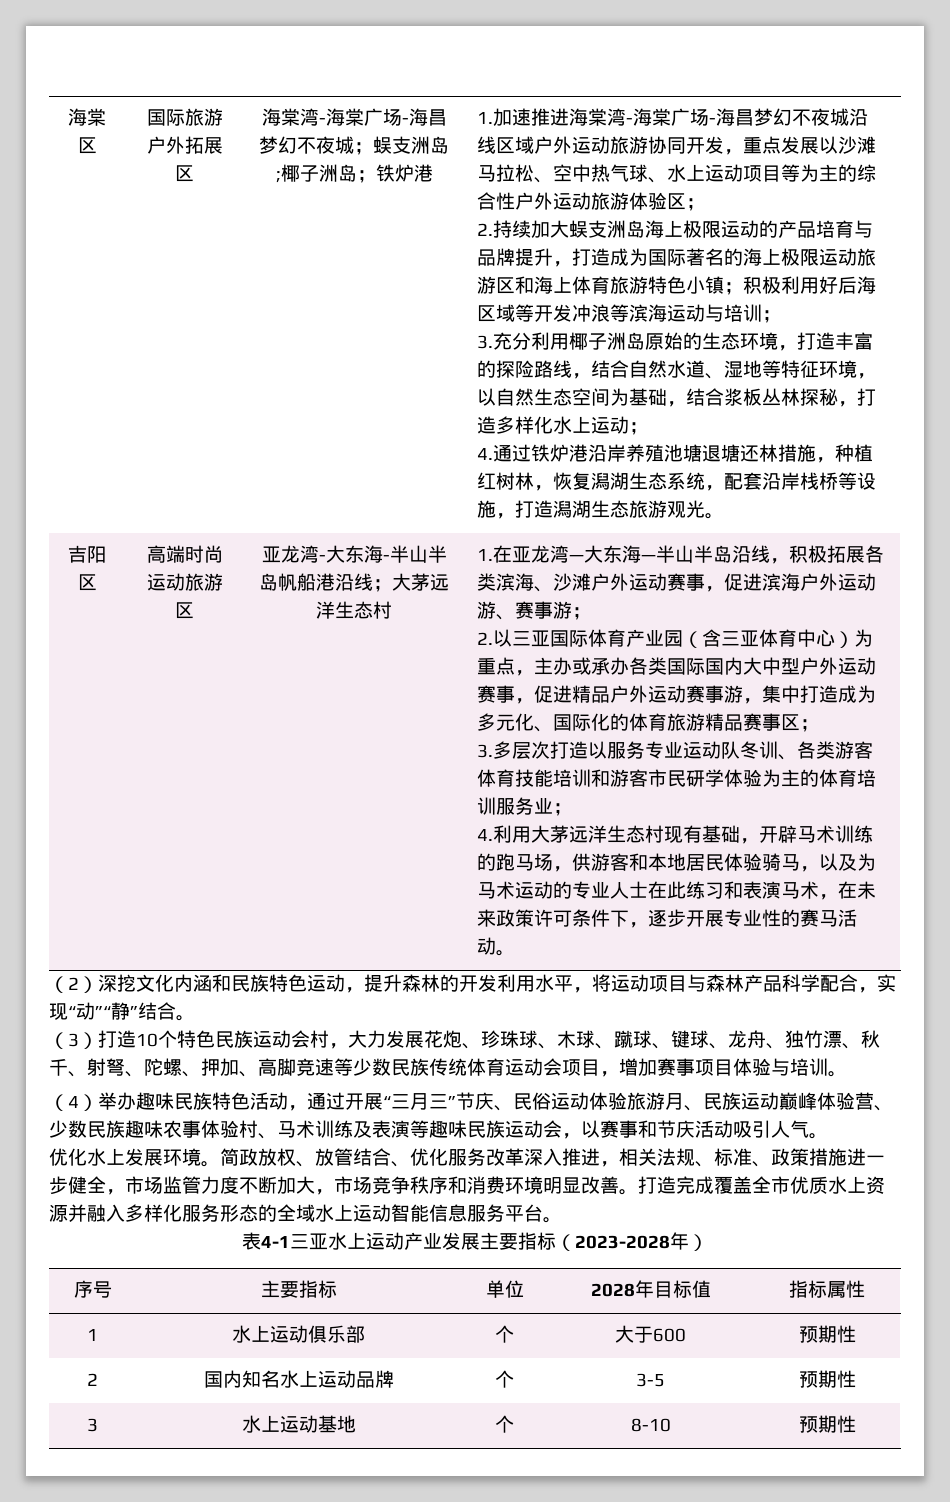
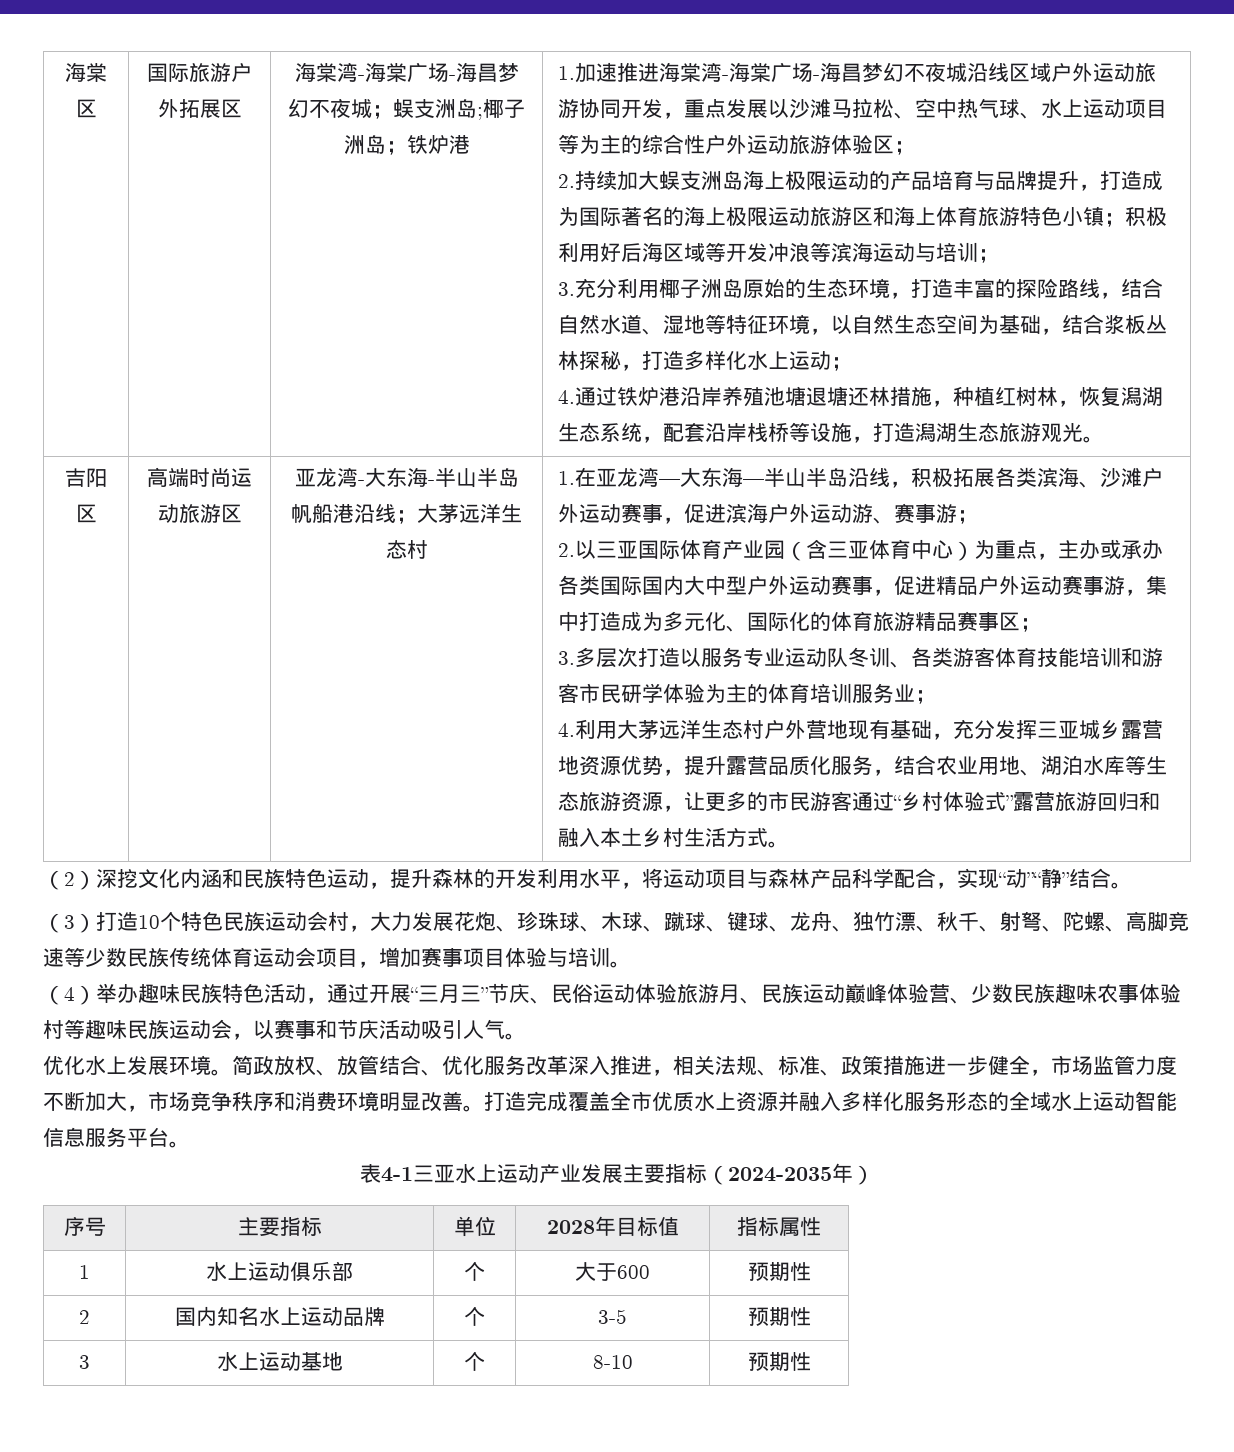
- 4.利用大茅远洋生态村现有基础，开辟马术训练的跑马场，供游客和本地居民体验骑马，以及为马术运动的专业人士在此练习和表演马术，在未来政策许可条件下，逐步开展专业性的赛马活动。
+ 4.利用大茅远洋生态村户外营地现有基础，充分发挥三亚城乡露营地资源优势，提升露营品质化服务，结合农业用地、湖泊水库等生态旅游资源，让更多的市民游客通过“乡村体验式”露营旅游回归和融入本土乡村生活方式。
- （3）打造10个特色民族运动会村，大力发展花炮、珍珠球、木球、蹴球、键球、龙舟、独竹漂、秋千、射弩、陀螺、押加、高脚竞速等少数民族传统体育运动会项目，增加赛事项目体验与培训。
+ （3）打造10个特色民族运动会村，大力发展花炮、珍珠球、木球、蹴球、键球、龙舟、独竹漂、秋千、射弩、陀螺、高脚竞速等少数民族传统体育运动会项目，增加赛事项目体验与培训。
- （4）举办趣味民族特色活动，通过开展“三月三”节庆、民俗运动体验旅游月、民族运动巅峰体验营、少数民族趣味农事体验村、马术训练及表演等趣味民族运动会，以赛事和节庆活动吸引人气。
+ （4）举办趣味民族特色活动，通过开展“三月三”节庆、民俗运动体验旅游月、民族运动巅峰体验营、少数民族趣味农事体验村等趣味民族运动会，以赛事和节庆活动吸引人气。
- 表4-1三亚水上运动产业发展主要指标（2023-2028年）
+ 表4-1三亚水上运动产业发展主要指标（2024-2035年）

